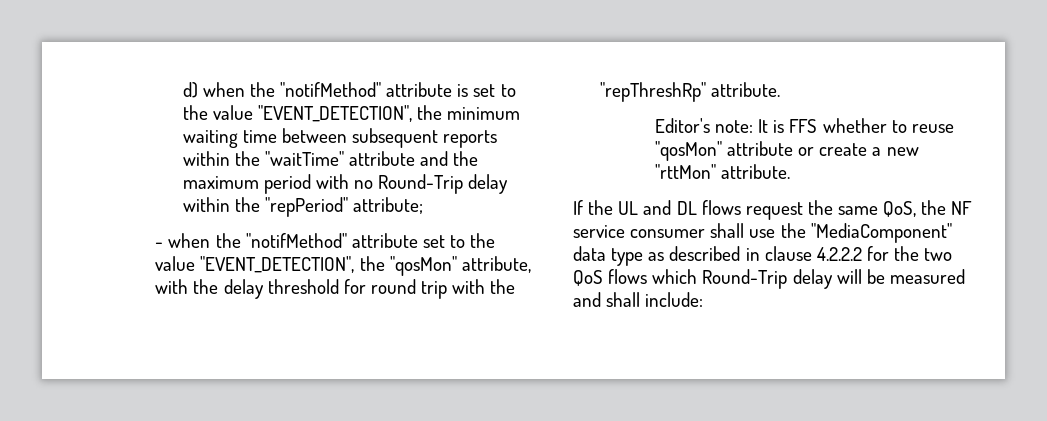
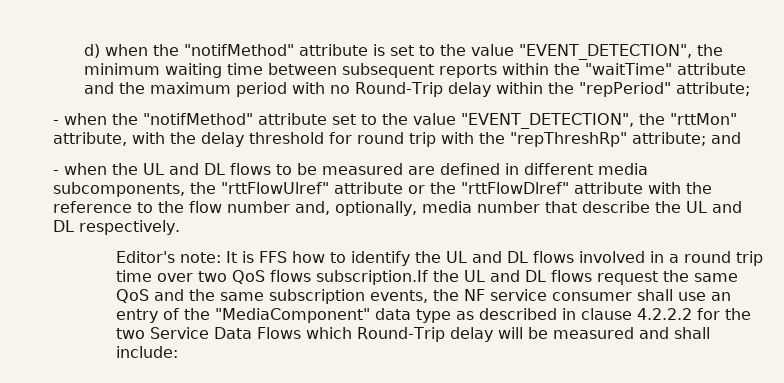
- - when the "notifMethod" attribute set to the value "EVENT_DETECTION", the "qosMon" attribute, with the delay threshold for round trip with the "repThreshRp" attribute.
+ - when the "notifMethod" attribute set to the value "EVENT_DETECTION", the "rttMon" attribute, with the delay threshold for round trip with the "repThreshRp" attribute; and
+ - when the UL and DL flows to be measured are defined in different media subcomponents, the "rttFlowUlref" attribute or the "rttFlowDlref" attribute with the reference to the flow number and, optionally, media number that describe the UL and DL respectively.
- Editor's note: It is FFS whether to reuse "qosMon" attribute or create a new "rttMon" attribute.
- If the UL and DL flows request the same QoS, the NF service consumer shall use the "MediaComponent" data type as described in clause 4.2.2.2 for the two QoS flows which Round-Trip delay will be measured and shall include:
+ Editor's note: It is FFS how to identify the UL and DL flows involved in a round trip time over two QoS flows subscription.If the UL and DL flows request the same QoS and the same subscription events, the NF service consumer shall use an entry of the "MediaComponent" data type as described in clause 4.2.2.2 for the two Service Data Flows which Round-Trip delay will be measured and shall include:

